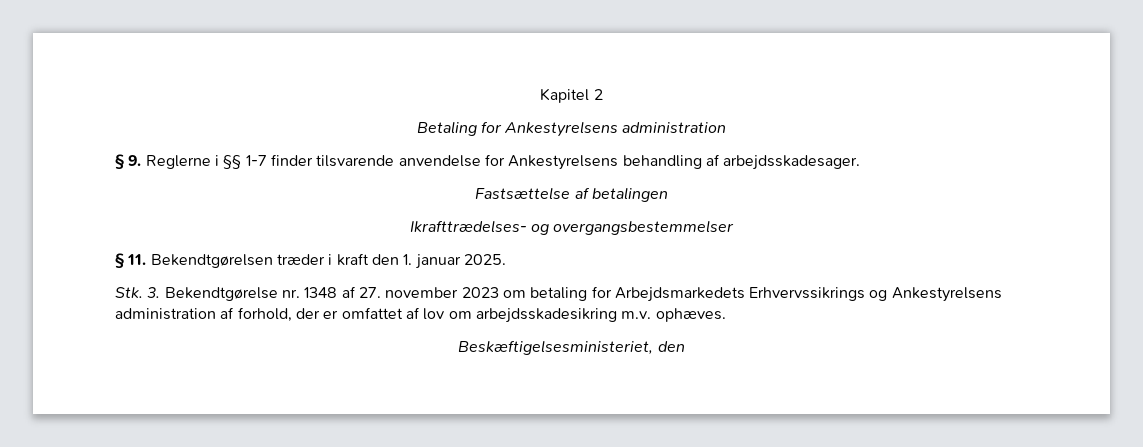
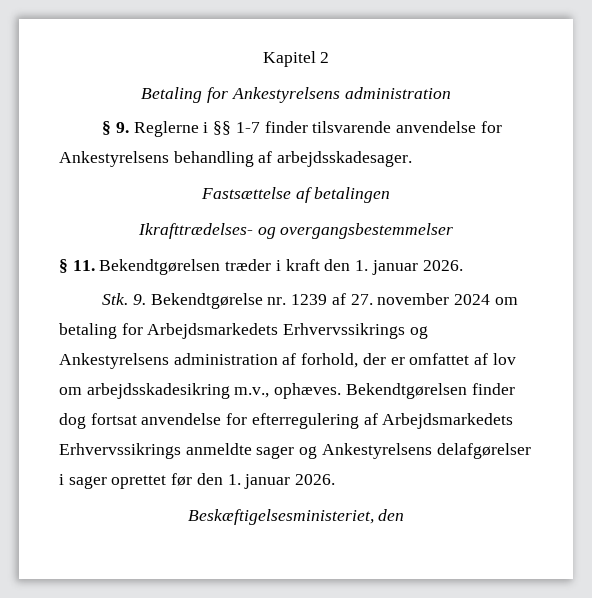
- § 11. Bekendtgørelsen træder i kraft den 1. januar 2025.
+ § 11. Bekendtgørelsen træder i kraft den 1. januar 2026.
- Stk. 3. Bekendtgørelse nr. 1348 af 27. november 2023 om betaling for Arbejdsmarkedets Erhvervssikrings og Ankestyrelsens administration af forhold, der er omfattet af lov om arbejdsskadesikring m.v. ophæves.
+ Stk. 9. Bekendtgørelse nr. 1239 af 27. november 2024 om betaling for Arbejdsmarkedets Erhvervssikrings og Ankestyrelsens administration af forhold, der er omfattet af lov om arbejdsskadesikring m.v., ophæves. Bekendtgørelsen finder dog fortsat anvendelse for efterregulering af Arbejdsmarkedets Erhvervssikrings anmeldte sager og Ankestyrelsens delafgørelser i sager oprettet før den 1. januar 2026.

